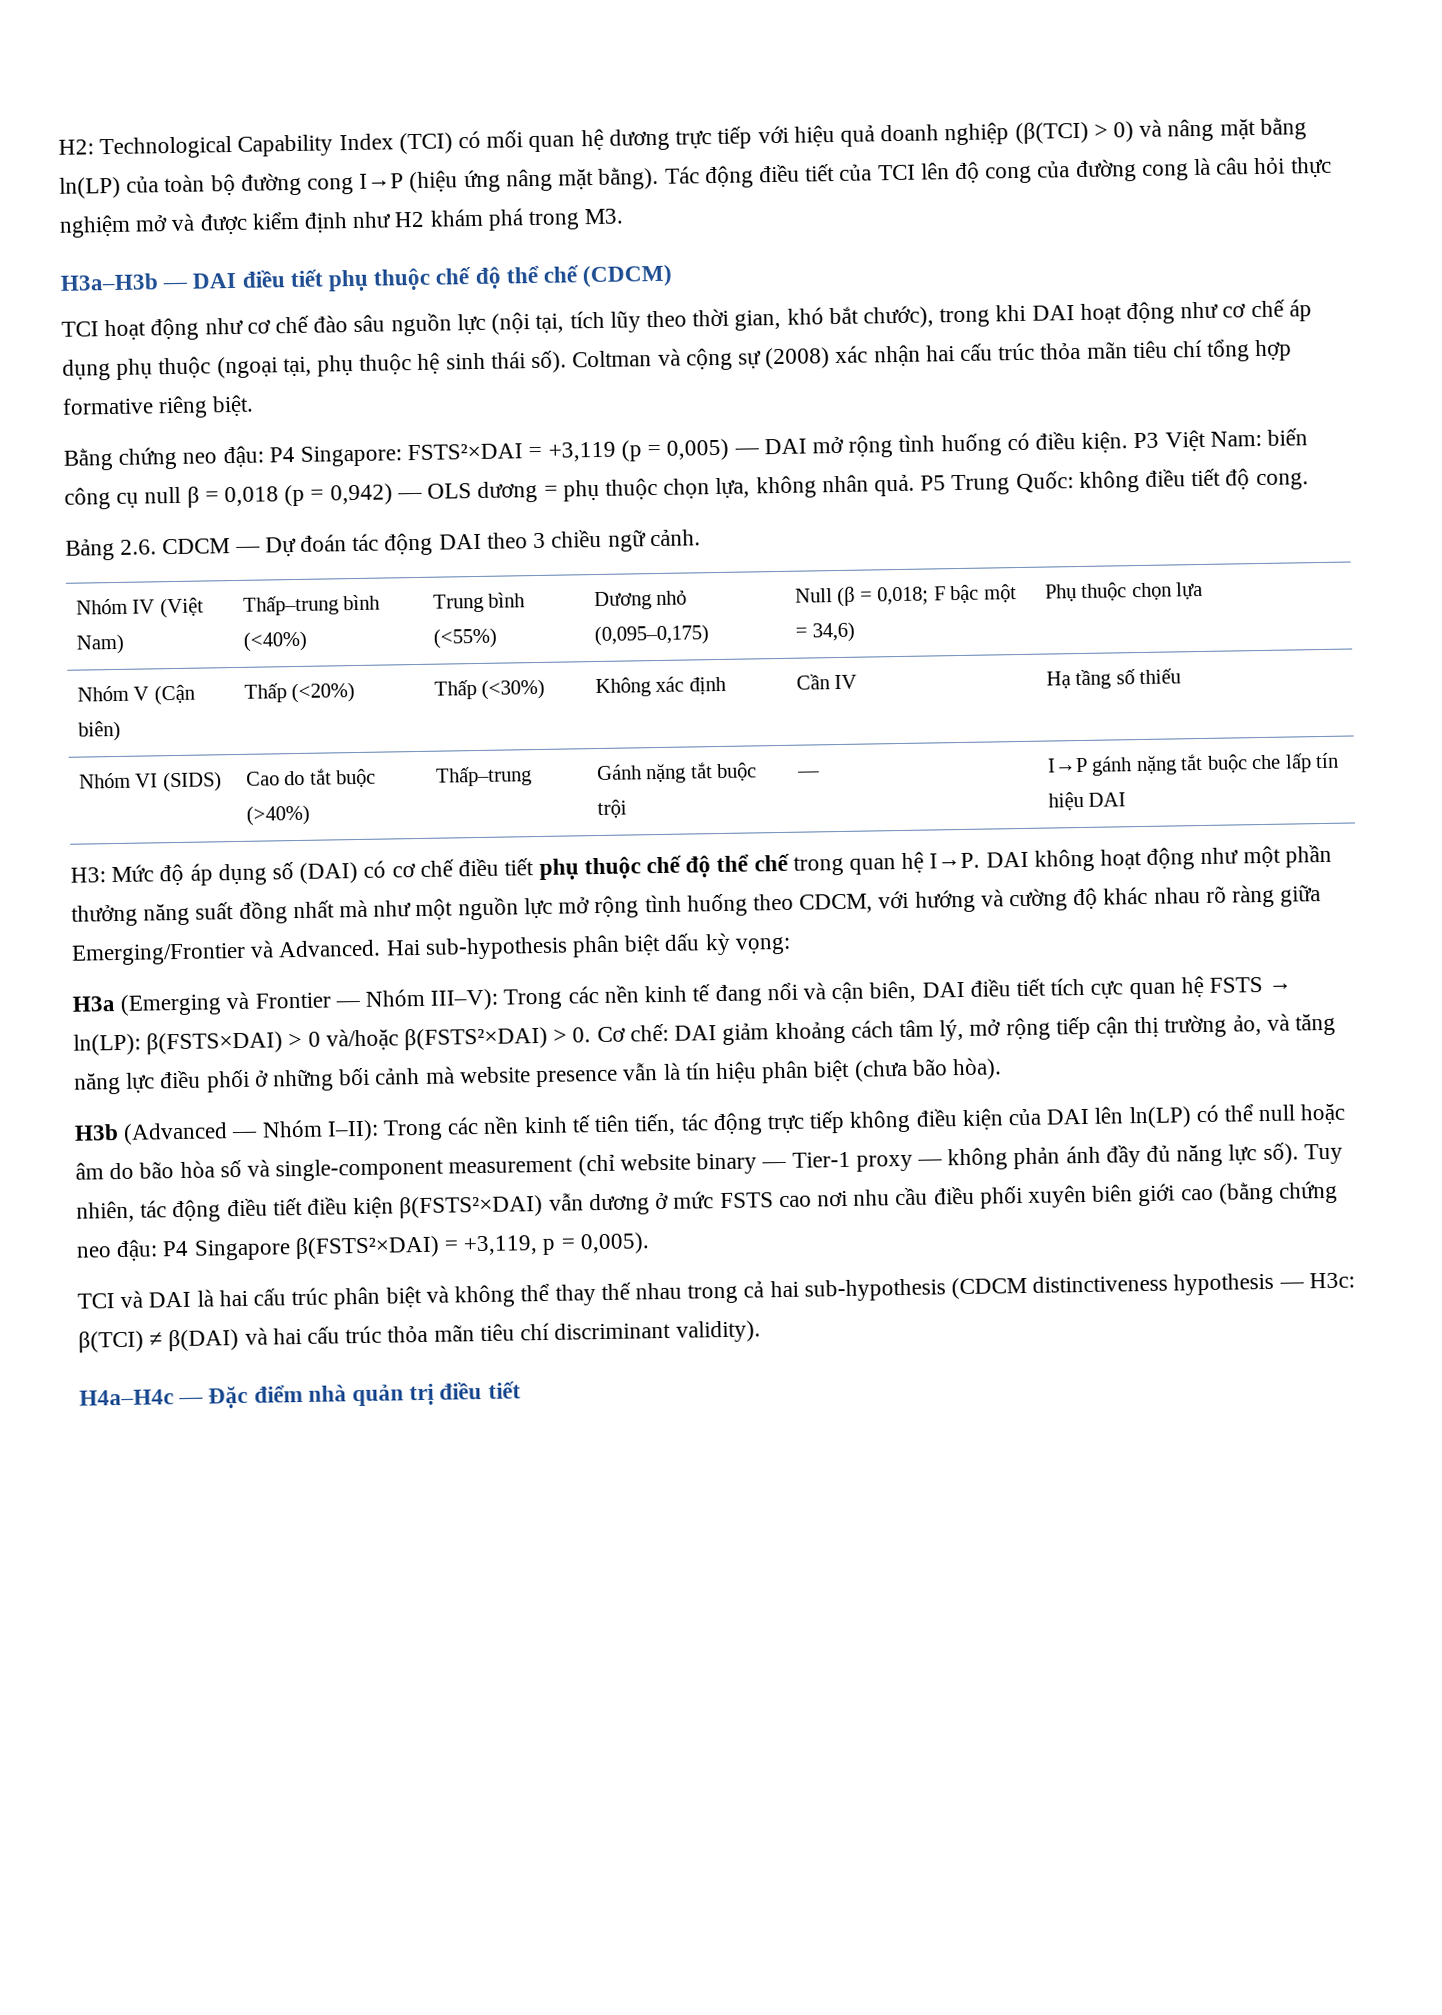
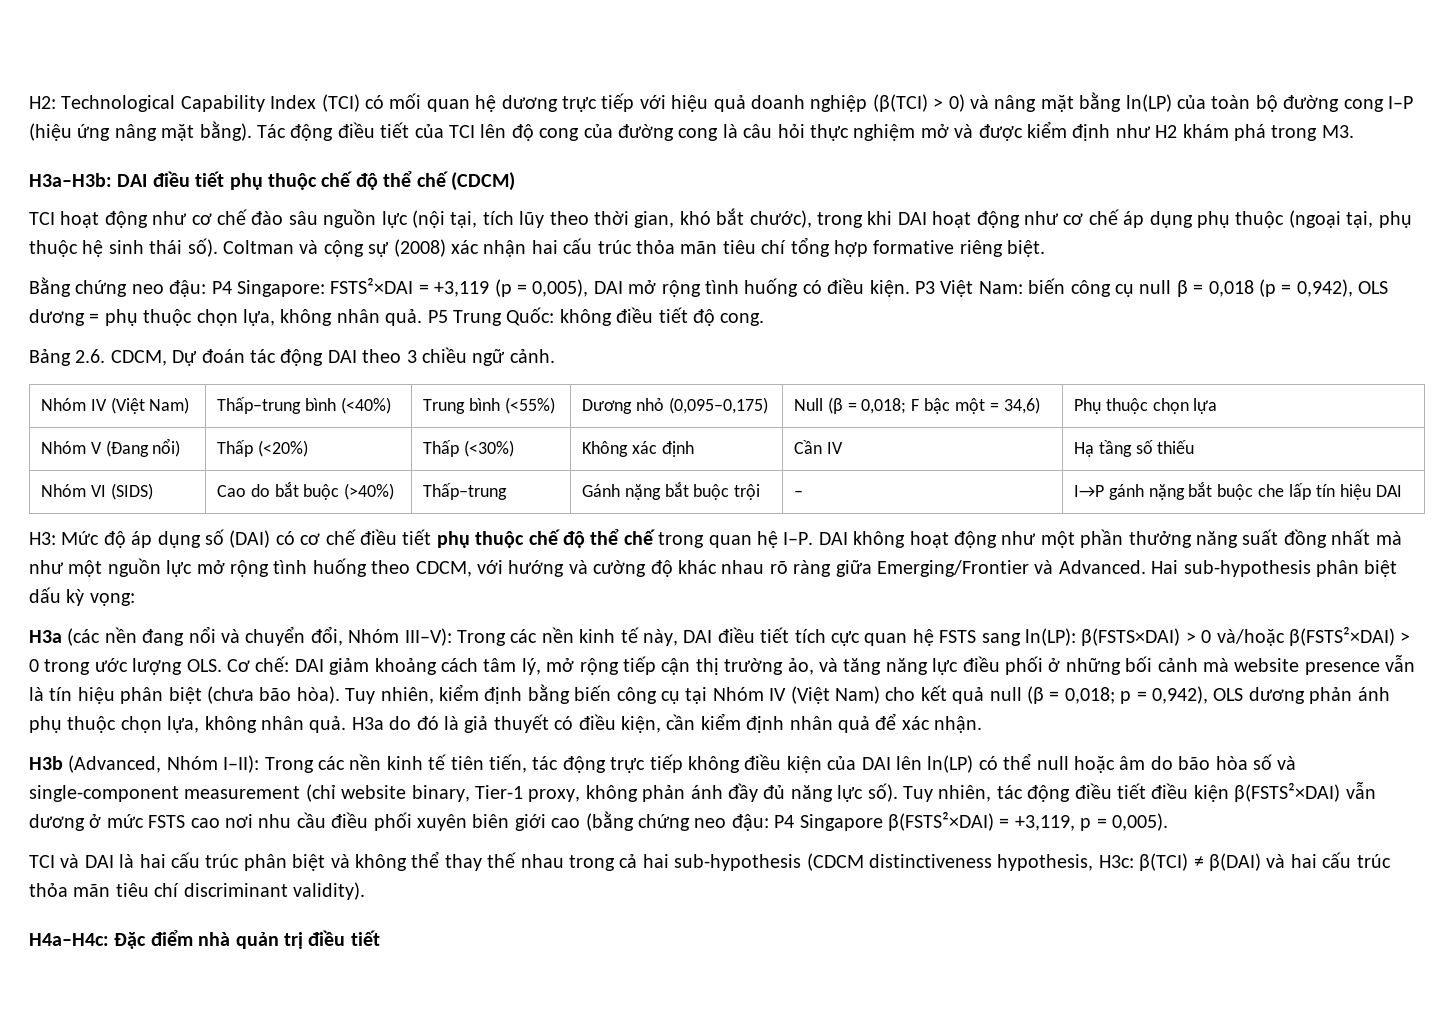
- H2: Technological Capability Index (TCI) có mối quan hệ dương trực tiếp với hiệu quả doanh nghiệp (β(TCI) > 0) và nâng mặt bằng ln(LP) của toàn bộ đường cong I→P (hiệu ứng nâng mặt bằng).
+ H2: Technological Capability Index (TCI) có mối quan hệ dương trực tiếp với hiệu quả doanh nghiệp (β(TCI) > 0) và nâng mặt bằng ln(LP) của toàn bộ đường cong I–P (hiệu ứng nâng mặt bằng).
- H3a–H3b — DAI điều tiết phụ thuộc chế độ thể chế (CDCM)
+ H3a–H3b: DAI điều tiết phụ thuộc chế độ thể chế (CDCM)
- Bằng chứng neo đậu: P4 Singapore: FSTS²×DAI = +3,119 (p = 0,005) — DAI mở rộng tình huống có điều kiện.
+ Bằng chứng neo đậu: P4 Singapore: FSTS²×DAI = +3,119 (p = 0,005), DAI mở rộng tình huống có điều kiện.
- P3 Việt Nam: biến công cụ null β = 0,018 (p = 0,942) — OLS dương = phụ thuộc chọn lựa, không nhân quả.
+ P3 Việt Nam: biến công cụ null β = 0,018 (p = 0,942), OLS dương = phụ thuộc chọn lựa, không nhân quả.
- Bảng 2.6. CDCM — Dự đoán tác động DAI theo 3 chiều ngữ cảnh.
+ Bảng 2.6. CDCM, Dự đoán tác động DAI theo 3 chiều ngữ cảnh.
- Nhóm V (Cận biên) | Thấp (<20%) | Thấp (<30%) | Không xác định | Cần IV | Hạ tầng số thiếu
+ Nhóm V (Đang nổi) | Thấp (<20%) | Thấp (<30%) | Không xác định | Cần IV | Hạ tầng số thiếu
- Nhóm VI (SIDS) | Cao do tắt buộc (>40%) | Thấp–trung | Gánh nặng tắt buộc trội | — | I→P gánh nặng tắt buộc che lấp tín hiệu DAI
+ Nhóm VI (SIDS) | Cao do bắt buộc (>40%) | Thấp–trung | Gánh nặng bắt buộc trội | – | I→P gánh nặng bắt buộc che lấp tín hiệu DAI
- H3: Mức độ áp dụng số (DAI) có cơ chế điều tiết phụ thuộc chế độ thể chế trong quan hệ I→P. DAI không hoạt động như một phần thưởng năng suất đồng nhất mà như một nguồn lực mở rộng tình huống theo CDCM, với hướng và cường độ khác nhau rõ ràng giữa Emerging/Frontier và Advanced.
+ H3: Mức độ áp dụng số (DAI) có cơ chế điều tiết phụ thuộc chế độ thể chế trong quan hệ I–P. DAI không hoạt động như một phần thưởng năng suất đồng nhất mà như một nguồn lực mở rộng tình huống theo CDCM, với hướng và cường độ khác nhau rõ ràng giữa Emerging/Frontier và Advanced.
- H3a (Emerging và Frontier — Nhóm III–V): Trong các nền kinh tế đang nổi và cận biên, DAI điều tiết tích cực quan hệ FSTS → ln(LP): β(FSTS×DAI) > 0 và/hoặc β(FSTS²×DAI) > 0. Cơ chế: DAI giảm khoảng cách tâm lý, mở rộng tiếp cận thị trường ảo, và tăng năng lực điều phối ở những bối cảnh mà website presence vẫn là tín hiệu phân biệt (chưa bão hòa).
+ H3a (các nền đang nổi và chuyển đổi, Nhóm III–V): Trong các nền kinh tế này, DAI điều tiết tích cực quan hệ FSTS sang ln(LP): β(FSTS×DAI) > 0 và/hoặc β(FSTS²×DAI) > 0 trong ước lượng OLS. Cơ chế: DAI giảm khoảng cách tâm lý, mở rộng tiếp cận thị trường ảo, và tăng năng lực điều phối ở những bối cảnh mà website presence vẫn là tín hiệu phân biệt (chưa bão hòa). Tuy nhiên, kiểm định bằng biến công cụ tại Nhóm IV (Việt Nam) cho kết quả null (β = 0,018; p = 0,942), OLS dương phản ánh phụ thuộc chọn lựa, không nhân quả. H3a do đó là giả thuyết có điều kiện, cần kiểm định nhân quả để xác nhận.
- H3b (Advanced — Nhóm I–II): Trong các nền kinh tế tiên tiến, tác động trực tiếp không điều kiện của DAI lên ln(LP) có thể null hoặc âm do bão hòa số và single-component measurement (chỉ website binary — Tier-1 proxy — không phản ánh đầy đủ năng lực số).
+ H3b (Advanced, Nhóm I–II): Trong các nền kinh tế tiên tiến, tác động trực tiếp không điều kiện của DAI lên ln(LP) có thể null hoặc âm do bão hòa số và single-component measurement (chỉ website binary, Tier-1 proxy, không phản ánh đầy đủ năng lực số).
- TCI và DAI là hai cấu trúc phân biệt và không thể thay thế nhau trong cả hai sub-hypothesis (CDCM distinctiveness hypothesis — H3c: β(TCI) ≠ β(DAI) và hai cấu trúc thỏa mãn tiêu chí discriminant validity).
+ TCI và DAI là hai cấu trúc phân biệt và không thể thay thế nhau trong cả hai sub-hypothesis (CDCM distinctiveness hypothesis, H3c: β(TCI) ≠ β(DAI) và hai cấu trúc thỏa mãn tiêu chí discriminant validity).
- H4a–H4c — Đặc điểm nhà quản trị điều tiết
+ H4a–H4c: Đặc điểm nhà quản trị điều tiết

